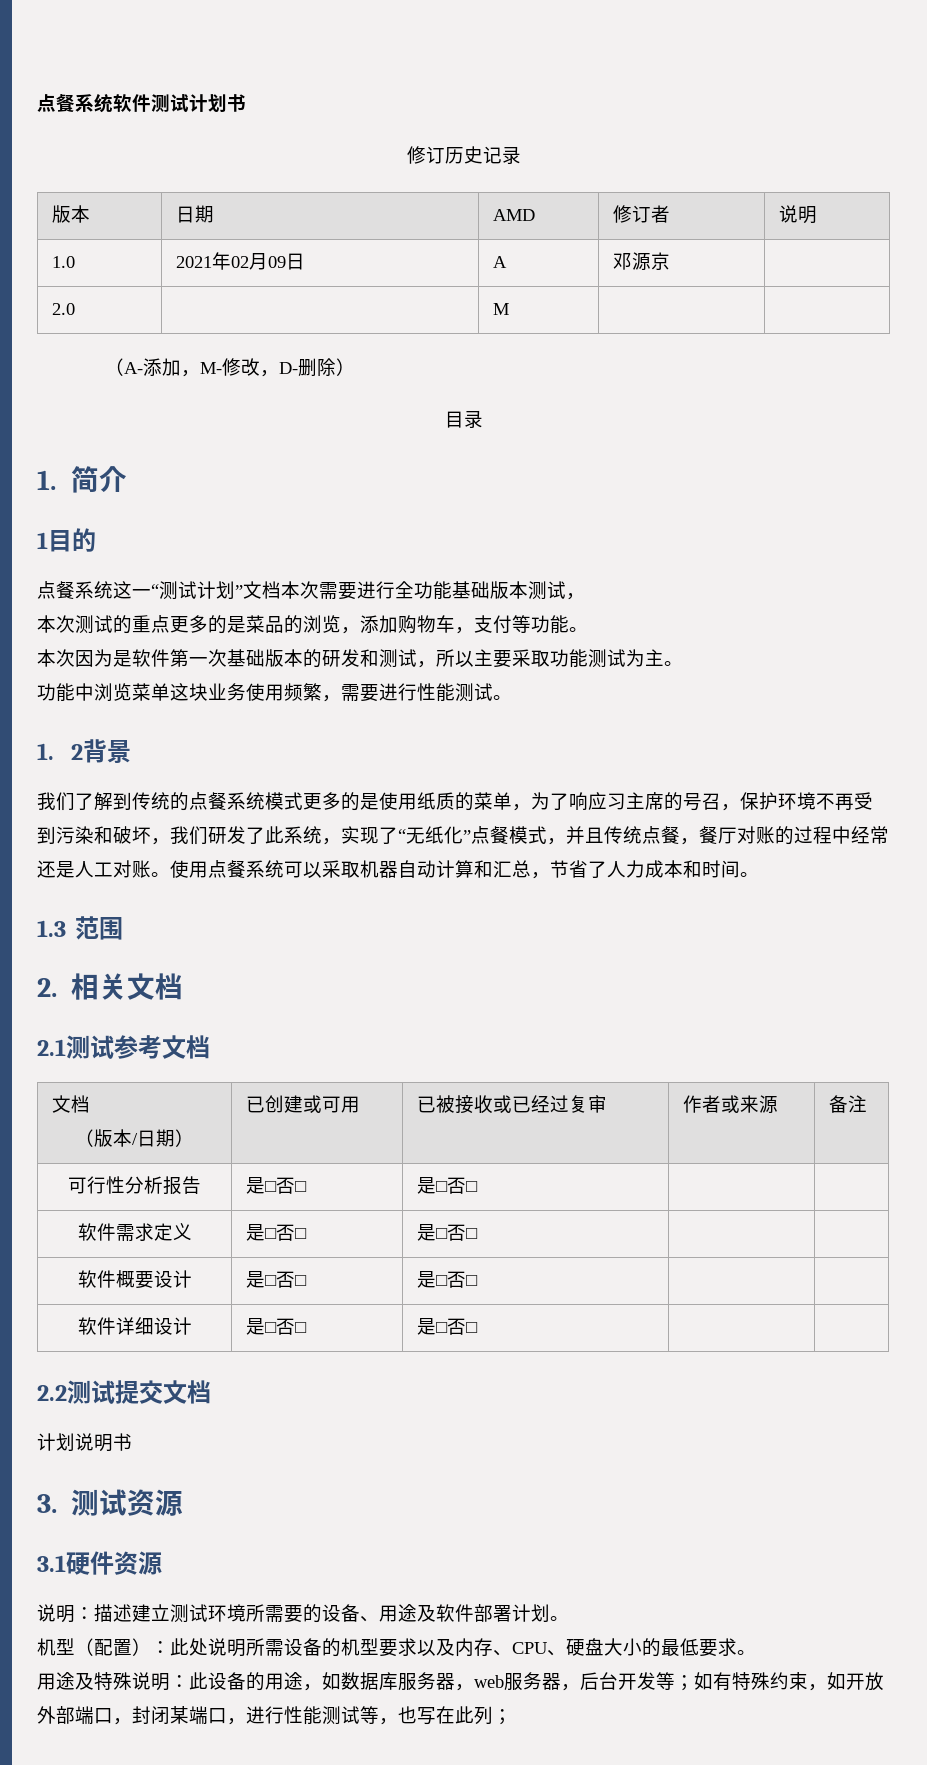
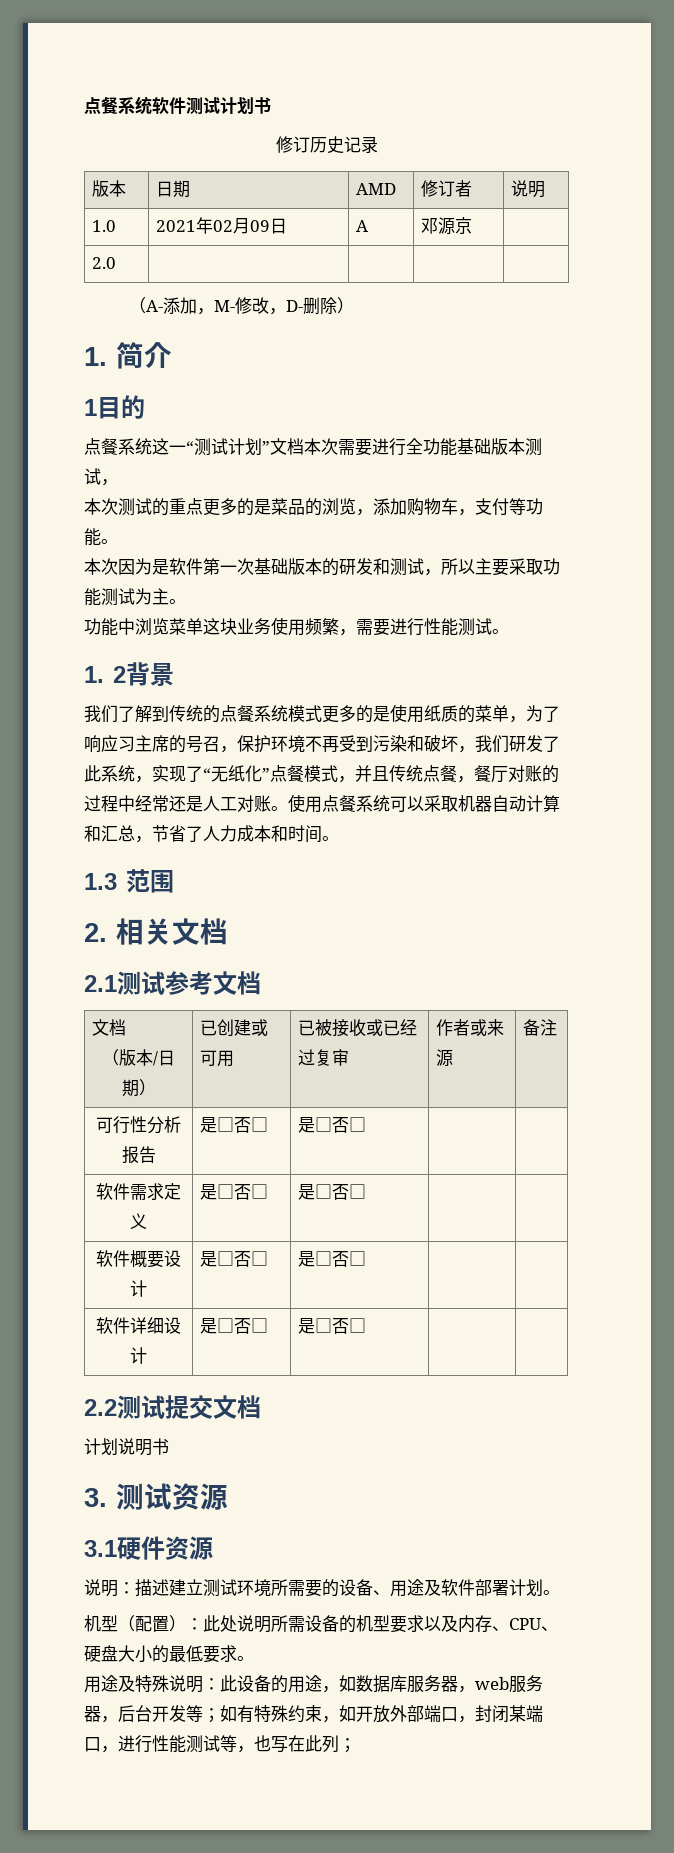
- 2.0 | | M | |
+ 2.0 | | | |
- 目录

